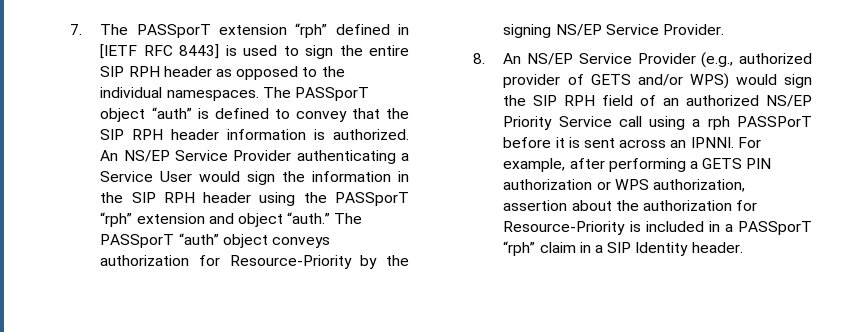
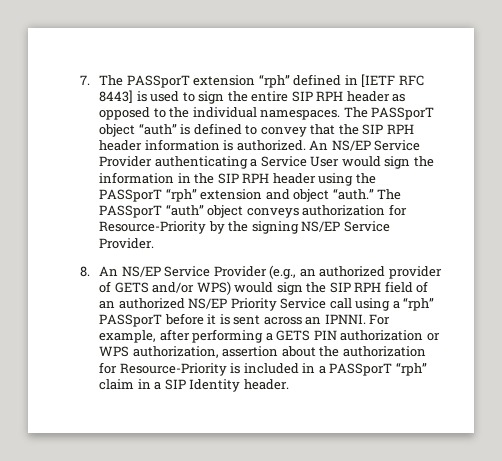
- 8. An NS/EP Service Provider (e.g., authorized provider of GETS and/or WPS) would sign the SIP RPH field of an authorized NS/EP Priority Service call using a rph PASSPorT before it is sent across an IPNNI.
+ 8. An NS/EP Service Provider (e.g., an authorized provider of GETS and/or WPS) would sign the SIP RPH field of an authorized NS/EP Priority Service call using a “rph” PASSporT before it is sent across an IPNNI.

